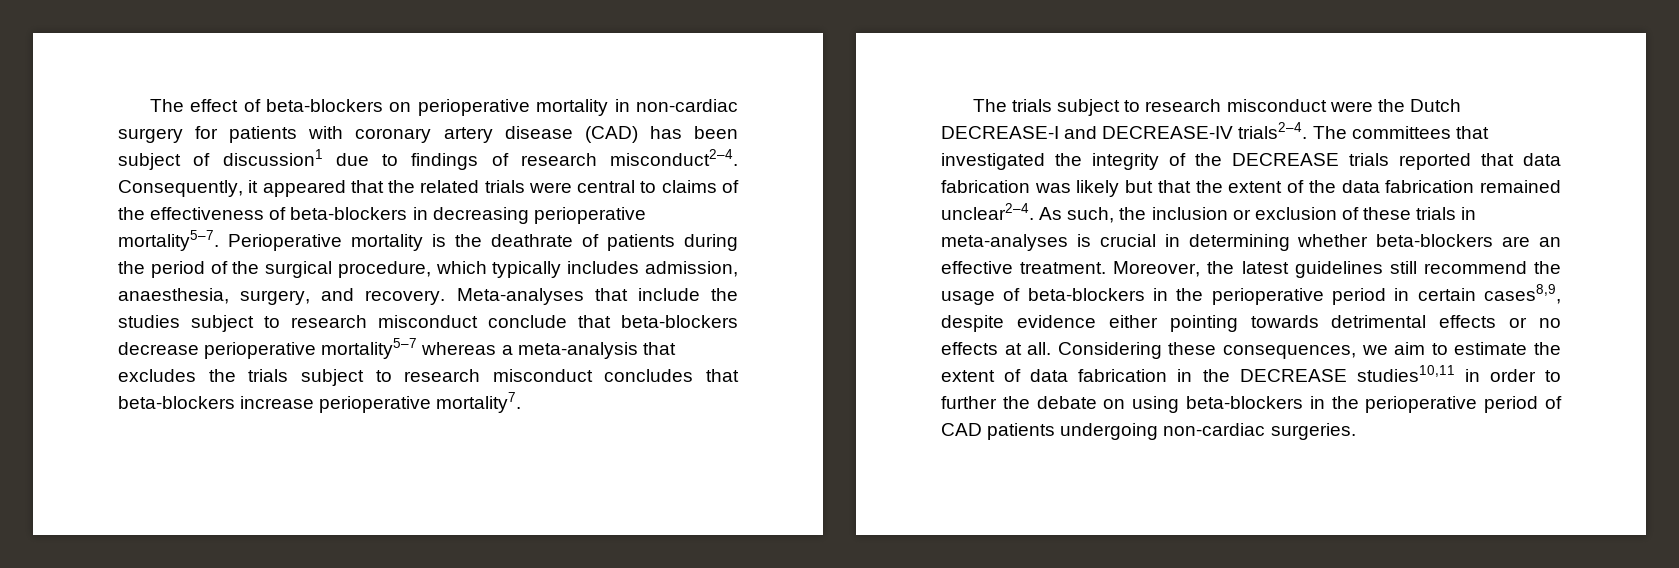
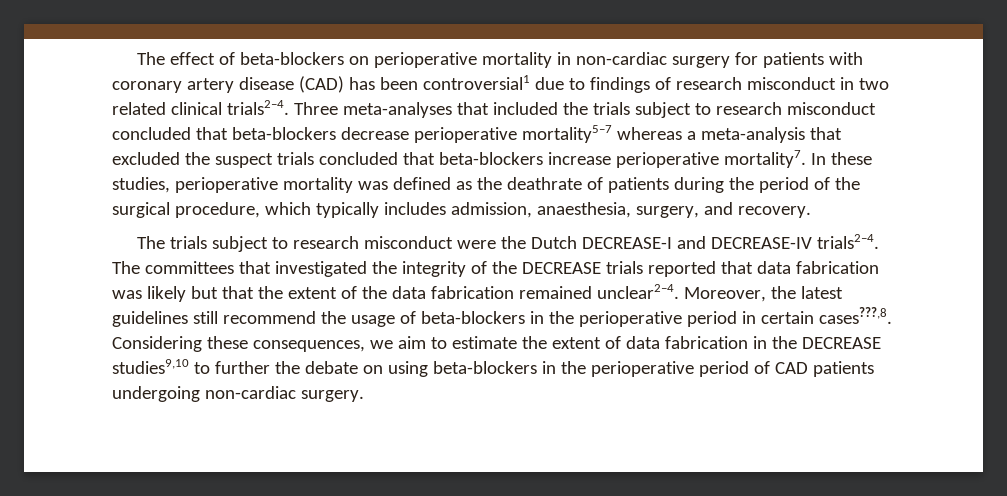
- The effect of beta-blockers on perioperative mortality in non-cardiac surgery for patients with coronary artery disease (CAD) has been subject of discussion1 due to findings of research misconduct2–4. Consequently, it appeared that the related trials were central to claims of the effectiveness of beta-blockers in decreasing perioperative mortality5–7. Perioperative mortality is the deathrate of patients during the period of the surgical procedure, which typically includes admission, anaesthesia, surgery, and recovery. Meta-analyses that include the studies subject to research misconduct conclude that beta-blockers decrease perioperative mortality5–7 whereas a meta-analysis that excludes the trials subject to research misconduct concludes that beta-blockers increase perioperative mortality7.
+ The effect of beta-blockers on perioperative mortality in non-cardiac surgery for patients with coronary artery disease (CAD) has been controversial1 due to findings of research misconduct in two related clinical trials2–4. Three meta-analyses that included the trials subject to research misconduct concluded that beta-blockers decrease perioperative mortality5–7 whereas a meta-analysis that excluded the suspect trials concluded that beta-blockers increase perioperative mortality7. In these studies, perioperative mortality was defined as the deathrate of patients during the period of the surgical procedure, which typically includes admission, anaesthesia, surgery, and recovery.
- As such, the inclusion or exclusion of these trials in meta-analyses is crucial in determining whether beta-blockers are an effective treatment.
- Moreover, the latest guidelines still recommend the usage of beta-blockers in the perioperative period in certain cases8,9, despite evidence either pointing towards detrimental effects or no effects at all.
+ Moreover, the latest guidelines still recommend the usage of beta-blockers in the perioperative period in certain cases???,8.
- Considering these consequences, we aim to estimate the extent of data fabrication in the DECREASE studies10,11 in order to further the debate on using beta-blockers in the perioperative period of CAD patients undergoing non-cardiac surgeries.
+ Considering these consequences, we aim to estimate the extent of data fabrication in the DECREASE studies9,10 to further the debate on using beta-blockers in the perioperative period of CAD patients undergoing non-cardiac surgery.

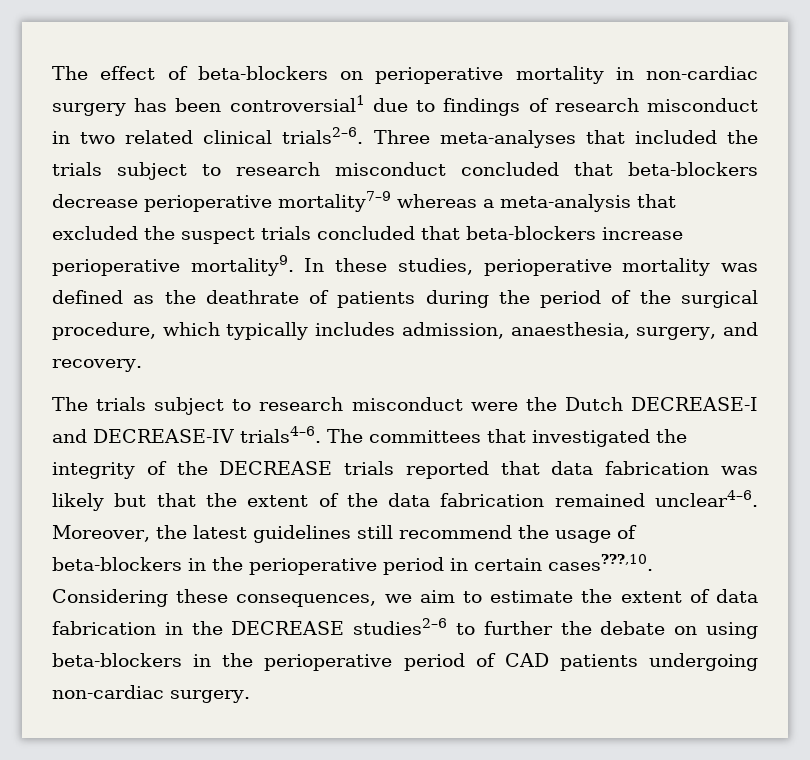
- The effect of beta-blockers on perioperative mortality in non-cardiac surgery for patients with coronary artery disease (CAD) has been controversial1 due to findings of research misconduct in two related clinical trials2–4.
+ The effect of beta-blockers on perioperative mortality in non-cardiac surgery has been controversial1 due to findings of research misconduct in two related clinical trials2–6.
- Three meta-analyses that included the trials subject to research misconduct concluded that beta-blockers decrease perioperative mortality5–7 whereas a meta-analysis that excluded the suspect trials concluded that beta-blockers increase perioperative mortality7.
+ Three meta-analyses that included the trials subject to research misconduct concluded that beta-blockers decrease perioperative mortality7–9 whereas a meta-analysis that excluded the suspect trials concluded that beta-blockers increase perioperative mortality9.
- The trials subject to research misconduct were the Dutch DECREASE-I and DECREASE-IV trials2–4.
+ The trials subject to research misconduct were the Dutch DECREASE-I and DECREASE-IV trials4–6.
- The committees that investigated the integrity of the DECREASE trials reported that data fabrication was likely but that the extent of the data fabrication remained unclear2–4.
+ The committees that investigated the integrity of the DECREASE trials reported that data fabrication was likely but that the extent of the data fabrication remained unclear4–6.
- Moreover, the latest guidelines still recommend the usage of beta-blockers in the perioperative period in certain cases???,8.
+ Moreover, the latest guidelines still recommend the usage of beta-blockers in the perioperative period in certain cases???,10.
- Considering these consequences, we aim to estimate the extent of data fabrication in the DECREASE studies9,10 to further the debate on using beta-blockers in the perioperative period of CAD patients undergoing non-cardiac surgery.
+ Considering these consequences, we aim to estimate the extent of data fabrication in the DECREASE studies2–6 to further the debate on using beta-blockers in the perioperative period of CAD patients undergoing non-cardiac surgery.

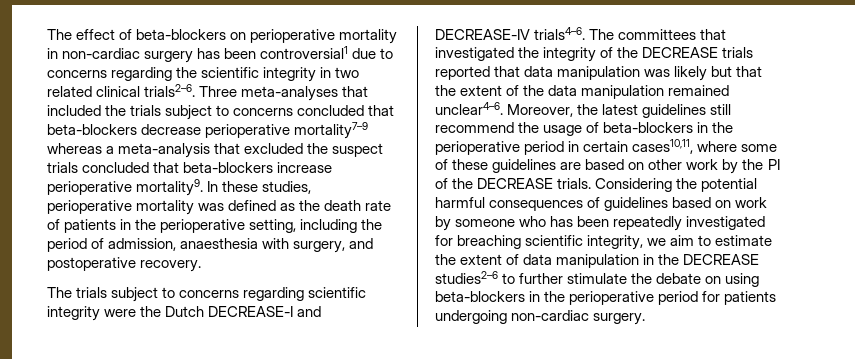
- The effect of beta-blockers on perioperative mortality in non-cardiac surgery has been controversial1 due to findings of research misconduct in two related clinical trials2–6.
+ The effect of beta-blockers on perioperative mortality in non-cardiac surgery has been controversial1 due to concerns regarding the scientific integrity in two related clinical trials2–6.
- Three meta-analyses that included the trials subject to research misconduct concluded that beta-blockers decrease perioperative mortality7–9 whereas a meta-analysis that excluded the suspect trials concluded that beta-blockers increase perioperative mortality9.
+ Three meta-analyses that included the trials subject to concerns concluded that beta-blockers decrease perioperative mortality7–9 whereas a meta-analysis that excluded the suspect trials concluded that beta-blockers increase perioperative mortality9.
- In these studies, perioperative mortality was defined as the deathrate of patients during the period of the surgical procedure, which typically includes admission, anaesthesia, surgery, and recovery.
+ In these studies, perioperative mortality was defined as the death rate of patients in the perioperative setting, including the period of admission, anaesthesia with surgery, and postoperative recovery.
- The trials subject to research misconduct were the Dutch DECREASE-I and DECREASE-IV trials4–6.
+ The trials subject to concerns regarding scientific integrity were the Dutch DECREASE-I and DECREASE-IV trials4–6.
- The committees that investigated the integrity of the DECREASE trials reported that data fabrication was likely but that the extent of the data fabrication remained unclear4–6.
+ The committees that investigated the integrity of the DECREASE trials reported that data manipulation was likely but that the extent of the data manipulation remained unclear4–6.
- Moreover, the latest guidelines still recommend the usage of beta-blockers in the perioperative period in certain cases???,10. Considering these consequences, we aim to estimate the extent of data fabrication in the DECREASE studies2–6 to further the debate on using beta-blockers in the perioperative period of CAD patients undergoing non-cardiac surgery.
+ Moreover, the latest guidelines still recommend the usage of beta-blockers in the perioperative period in certain cases10,11, where some of these guidelines are based on other work by the PI of the DECREASE trials. Considering the potential harmful consequences of guidelines based on work by someone who has been repeatedly investigated for breaching scientific integrity, we aim to estimate the extent of data manipulation in the DECREASE studies2–6 to further stimulate the debate on using beta-blockers in the perioperative period for patients undergoing non-cardiac surgery.

